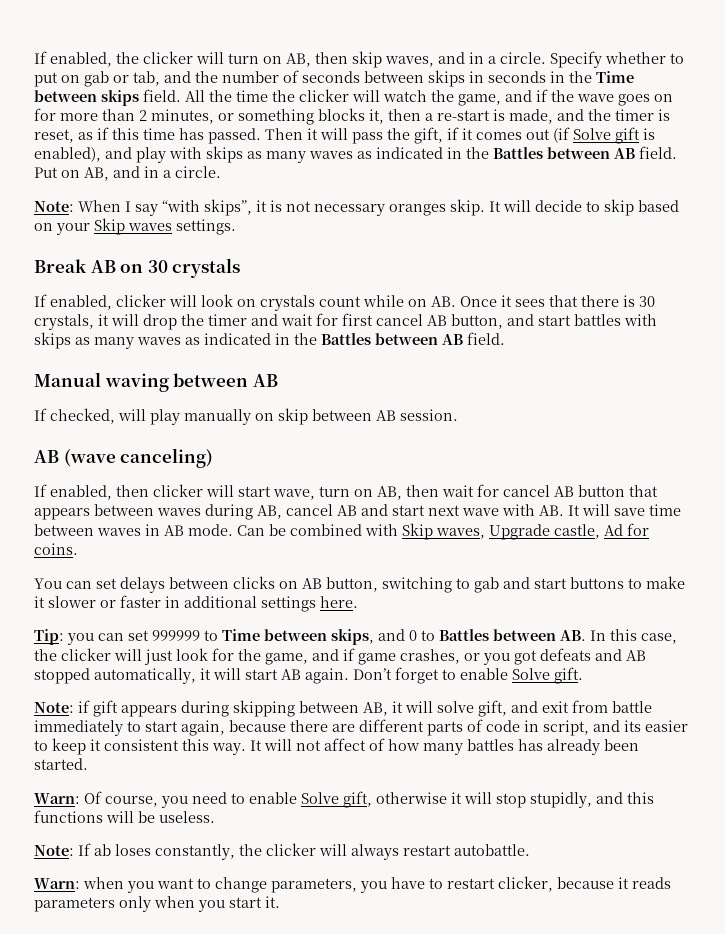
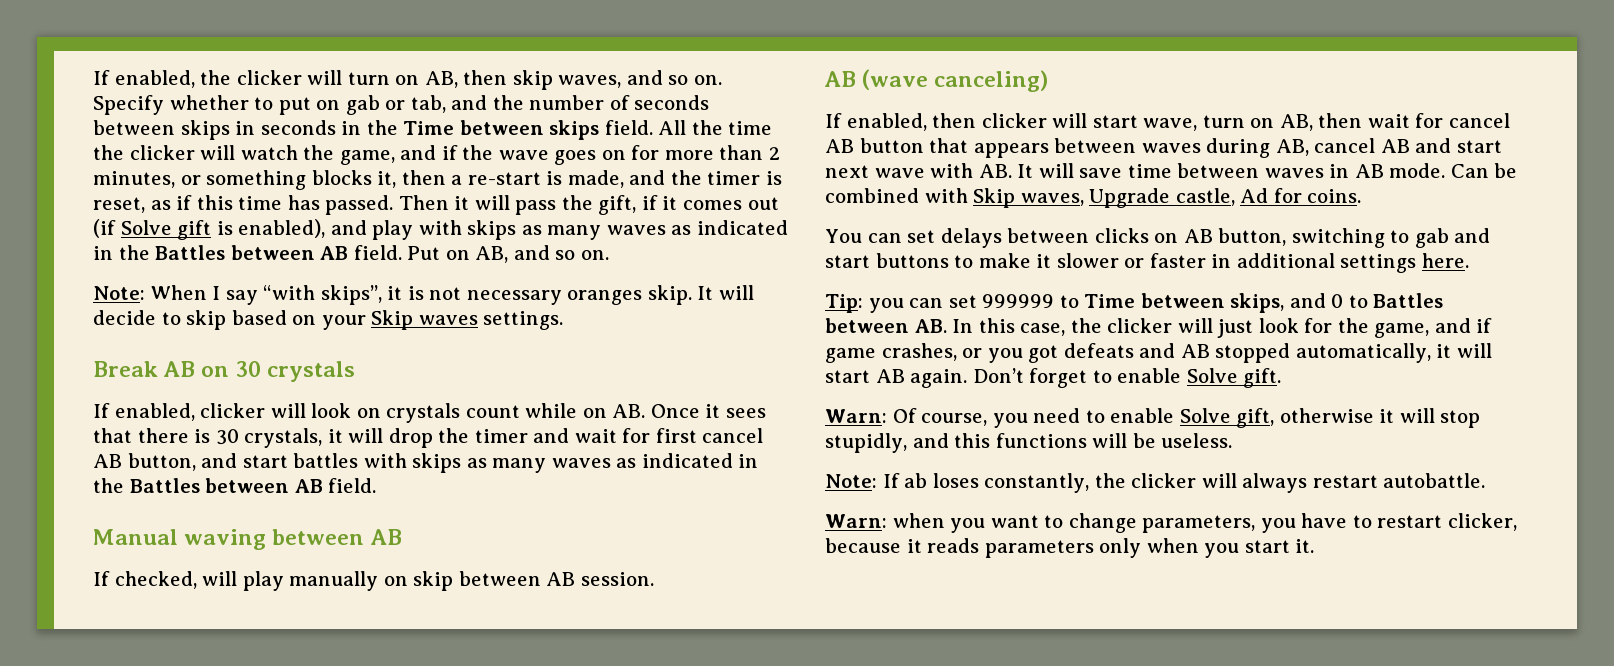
- If enabled, the clicker will turn on AB, then skip waves, and in a circle.
+ If enabled, the clicker will turn on AB, then skip waves, and so on.
- Put on AB, and in a circle.
+ Put on AB, and so on.
- Note: if gift appears during skipping between AB, it will solve gift, and exit from battle immediately to start again, because there are different parts of code in script, and its easier to keep it consistent this way. It will not affect of how many battles has already been started.

